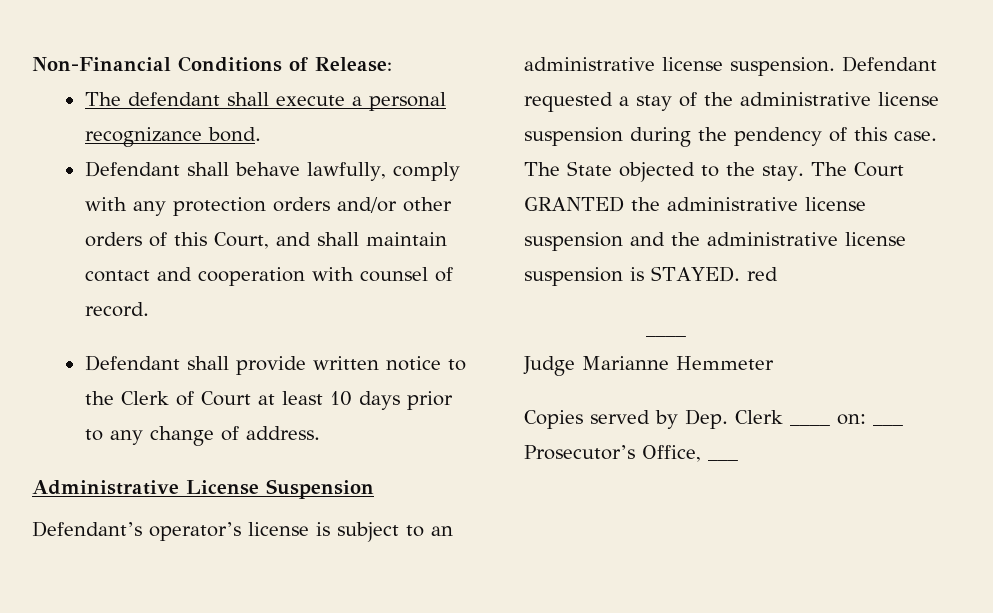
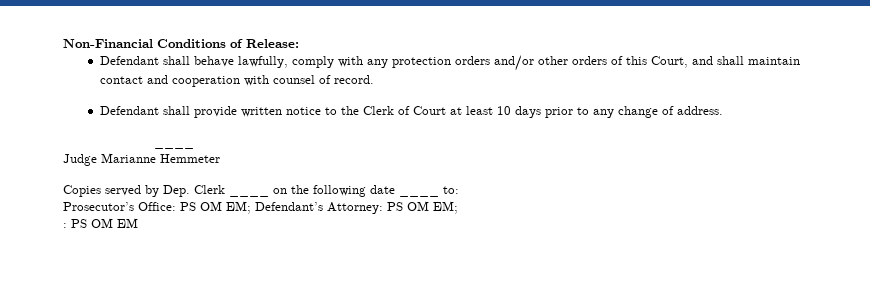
- The defendant shall execute a personal recognizance bond.
- Administrative License Suspension
- Defendant’s operator’s license is subject to an administrative license suspension. Defendant requested a stay of the administrative license suspension during the pendency of this case. The State objected to the stay. The Court GRANTED the administrative license suspension and the administrative license suspension is STAYED. red
- Copies served by Dep. Clerk ____ on: ___ Prosecutor’s Office, ___
+ Copies served by Dep. Clerk ____ on the following date ____ to:
+ Prosecutor’s Office: PS OM EM; Defendant’s Attorney: PS OM EM;
+ : PS OM EM

